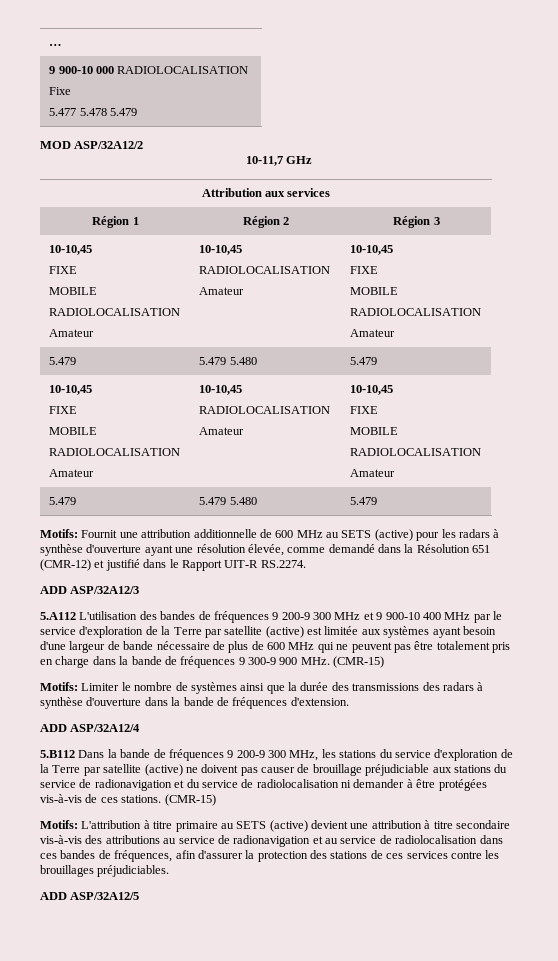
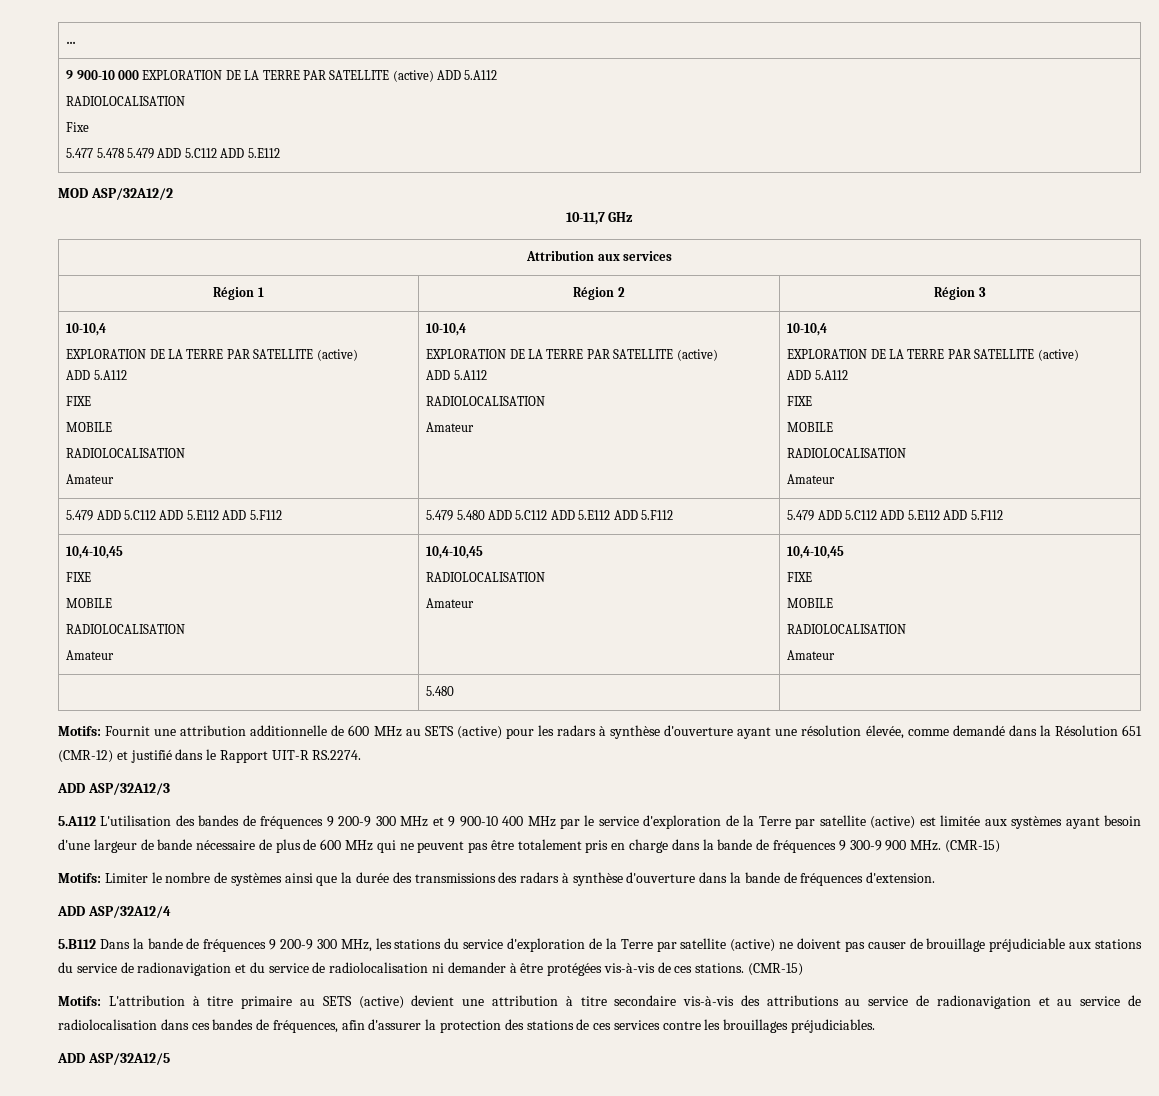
- 9 900-10 000 RADIOLOCALISATION
+ 9 900-10 000 EXPLORATION DE LA TERRE PAR SATELLITE (active) ADD 5.A112
+ RADIOLOCALISATION
  Fixe
- 5.477 5.478 5.479
+ 5.477 5.478 5.479 ADD 5.C112 ADD 5.E112
  Région 1 | Région 2 | Région 3
- 10-10,45
+ 10-10,4
+ EXPLORATION DE LA TERRE PAR SATELLITE (active)
+ ADD 5.A112
  FIXE
  MOBILE
  RADIOLOCALISATION
- Amateur | 10-10,45
+ Amateur | 10-10,4
+ EXPLORATION DE LA TERRE PAR SATELLITE (active)
+ ADD 5.A112
  RADIOLOCALISATION
- Amateur | 10-10,45
+ Amateur | 10-10,4
+ EXPLORATION DE LA TERRE PAR SATELLITE (active)
+ ADD 5.A112
  FIXE
  MOBILE
  RADIOLOCALISATION
  Amateur
- 5.479 | 5.479 5.480 | 5.479
- 10-10,45
+ 5.479 ADD 5.C112 ADD 5.E112 ADD 5.F112 | 5.479 5.480 ADD 5.C112 ADD 5.E112 ADD 5.F112 | 5.479 ADD 5.C112 ADD 5.E112 ADD 5.F112
+ 10,4-10,45
  FIXE
  MOBILE
  RADIOLOCALISATION
- Amateur | 10-10,45
+ Amateur | 10,4-10,45
  RADIOLOCALISATION
- Amateur | 10-10,45
+ Amateur | 10,4-10,45
  FIXE
  MOBILE
  RADIOLOCALISATION
  Amateur
- 5.479 | 5.479 5.480 | 5.479
+ | 5.480 |

